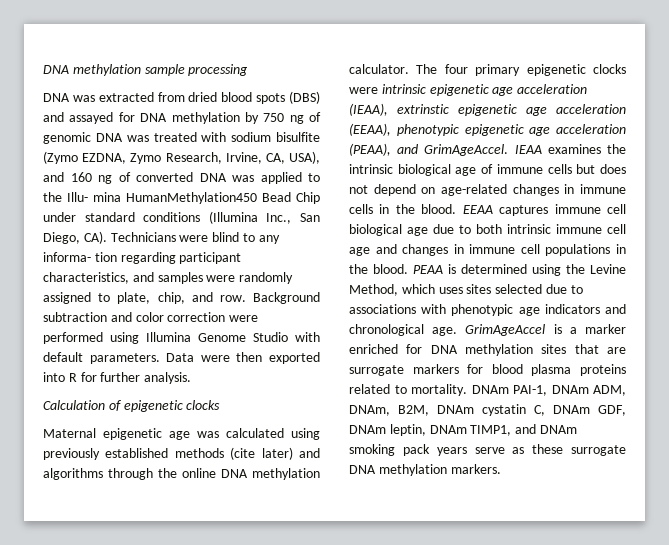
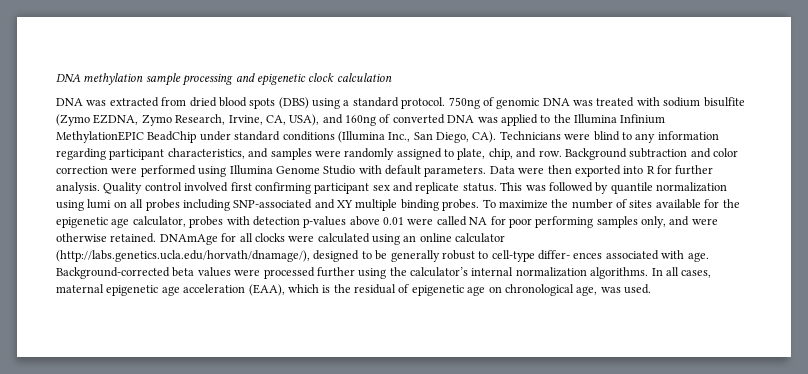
- DNA methylation sample processing
+ DNA methylation sample processing and epigenetic clock calculation
- DNA was extracted from dried blood spots (DBS) and assayed for DNA methylation by 750 ng of genomic DNA was treated with sodium bisulfite (Zymo EZDNA, Zymo Research, Irvine, CA, USA), and 160 ng of converted DNA was applied to the Illu- mina HumanMethylation450 Bead Chip under standard conditions (Illumina Inc., San Diego, CA). Technicians were blind to any informa- tion regarding participant characteristics, and samples were randomly assigned to plate, chip, and row.
+ DNA was extracted from dried blood spots (DBS) using a standard protocol. 750ng of genomic DNA was treated with sodium bisulfite (Zymo EZDNA, Zymo Research, Irvine, CA, USA), and 160ng of converted DNA was applied to the Illumina Infinium MethylationEPIC BeadChip under standard conditions (Illumina Inc., San Diego, CA). Technicians were blind to any information regarding participant characteristics, and samples were randomly assigned to plate, chip, and row.
- Data were then exported into R for further analysis.
- Calculation of epigenetic clocks
- Maternal epigenetic age was calculated using previously established methods (cite later) and algorithms through the online DNA methylation calculator. The four primary epigenetic clocks were intrinsic epigenetic age acceleration (IEAA), extrinstic epigenetic age acceleration (EEAA), phenotypic epigenetic age acceleration (PEAA), and GrimAgeAccel. IEAA examines the intrinsic biological age of immune cells but does not depend on age-related changes in immune cells in the blood. EEAA captures immune cell biological age due to both intrinsic immune cell age and changes in immune cell populations in the blood. PEAA is determined using the Levine Method, which uses sites selected due to associations with phenotypic age indicators and chronological age. GrimAgeAccel is a marker enriched for DNA methylation sites that are surrogate markers for blood plasma proteins related to mortality. DNAm PAI-1, DNAm ADM, DNAm, B2M, DNAm cystatin C, DNAm GDF, DNAm leptin, DNAm TIMP1, and DNAm smoking pack years serve as these surrogate DNA methylation markers.
+ Data were then exported into R for further analysis. Quality control involved first confirming participant sex and replicate status. This was followed by quantile normalization using lumi on all probes including SNP-associated and XY multiple binding probes. To maximize the number of sites available for the epigenetic age calculator, probes with detection p-values above 0.01 were called NA for poor performing samples only, and were otherwise retained. DNAmAge for all clocks were calculated using an online calculator (http://labs.genetics.ucla.edu/horvath/dnamage/), designed to be generally robust to cell-type differ- ences associated with age. Background-corrected beta values were processed further using the calculator’s internal normalization algorithms. In all cases, maternal epigenetic age acceleration (EAA), which is the residual of epigenetic age on chronological age, was used.

